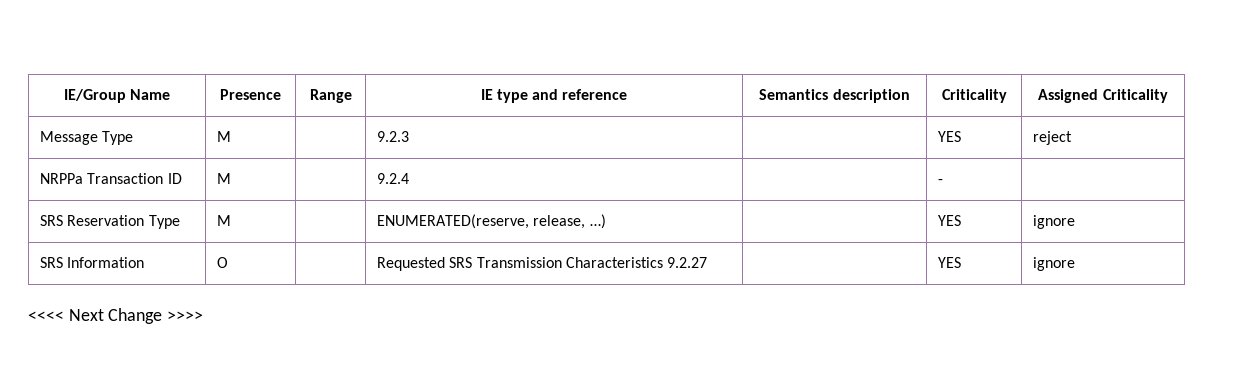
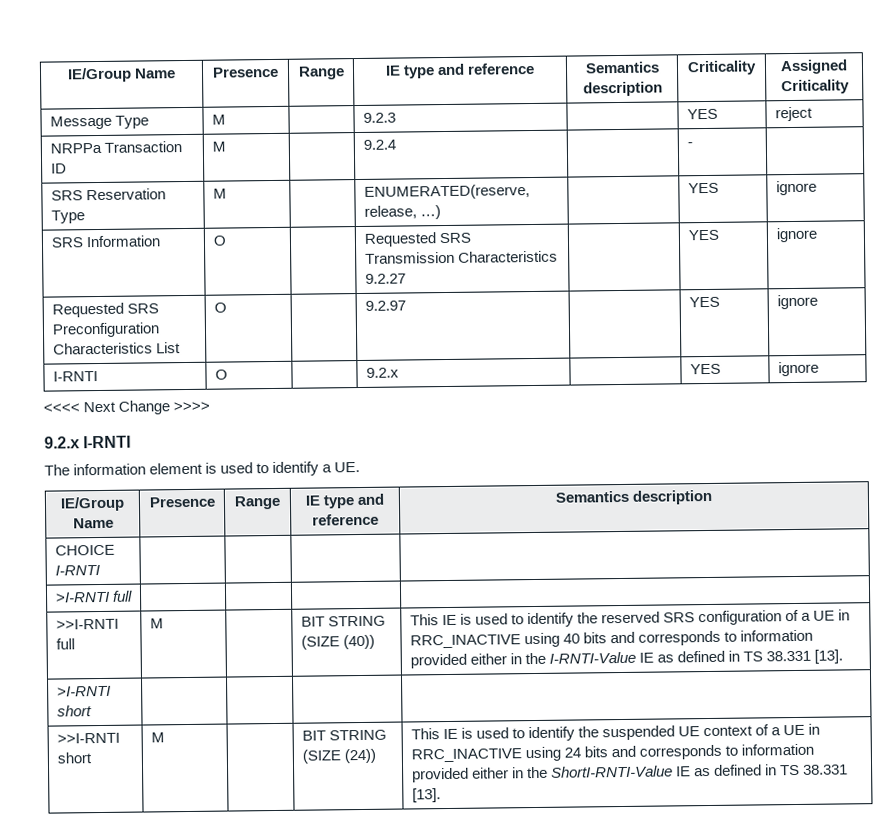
+ Requested SRS Preconfiguration Characteristics List | O | | 9.2.97 | | YES | ignore
+ I-RNTI | O | | 9.2.x | | YES | ignore
  <<<< Next Change >>>>
+ 9.2.x I-RNTI
+ The information element is used to identify a UE.
+ IE/Group Name | Presence | Range | IE type and reference | Semantics description
+ CHOICE I-RNTI | | | |
+ >I-RNTI full | | | |
+ >>I-RNTI full | M | | BIT STRING (SIZE (40)) | This IE is used to identify the reserved SRS configuration of a UE in RRC_INACTIVE using 40 bits and corresponds to information provided either in the I-RNTI-Value IE as defined in TS 38.331 [13].
+ >I-RNTI short | | | |
+ >>I-RNTI short | M | | BIT STRING (SIZE (24)) | This IE is used to identify the suspended UE context of a UE in RRC_INACTIVE using 24 bits and corresponds to information provided either in the ShortI-RNTI-Value IE as defined in TS 38.331 [13].

